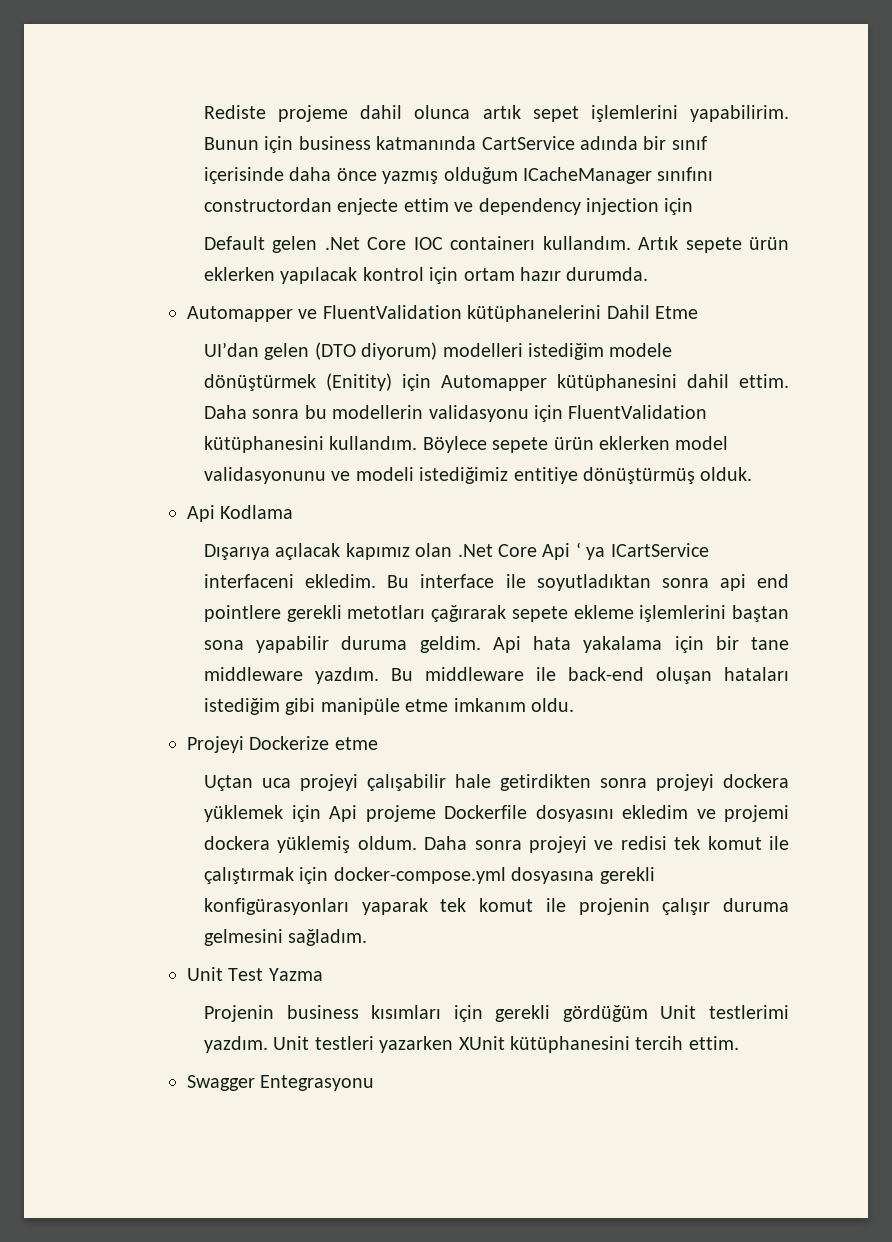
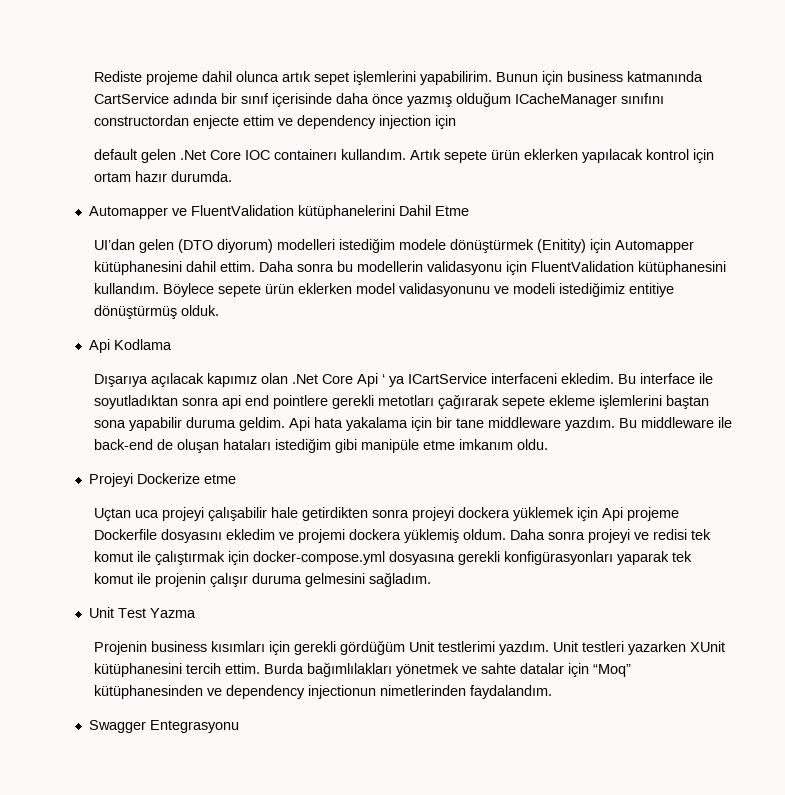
- Default gelen .Net Core IOC containerı kullandım.
+ default gelen .Net Core IOC containerı kullandım.
- Bu middleware ile back-end oluşan hataları istediğim gibi manipüle etme imkanım oldu.
+ Bu middleware ile back-end de oluşan hataları istediğim gibi manipüle etme imkanım oldu.
+ Burda bağımlılakları yönetmek ve sahte datalar için “Moq” kütüphanesinden ve dependency injectionun nimetlerinden faydalandım.

